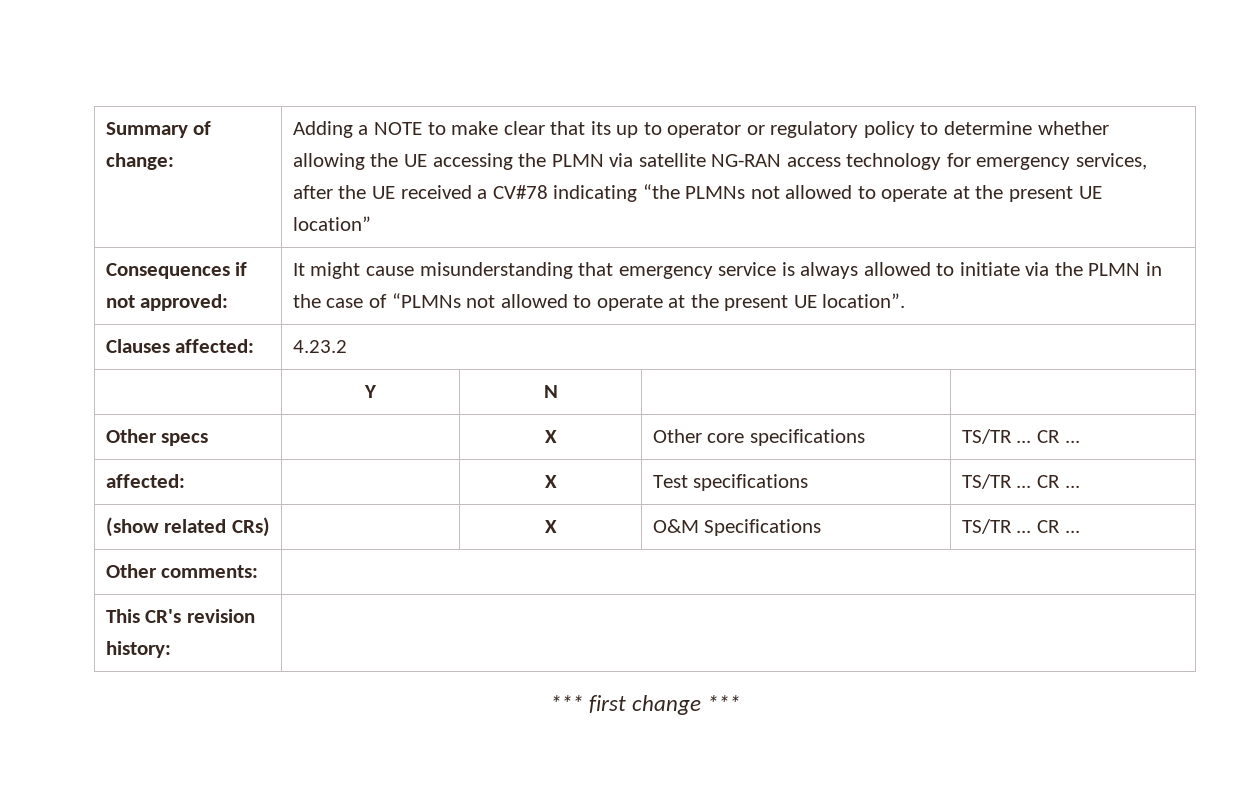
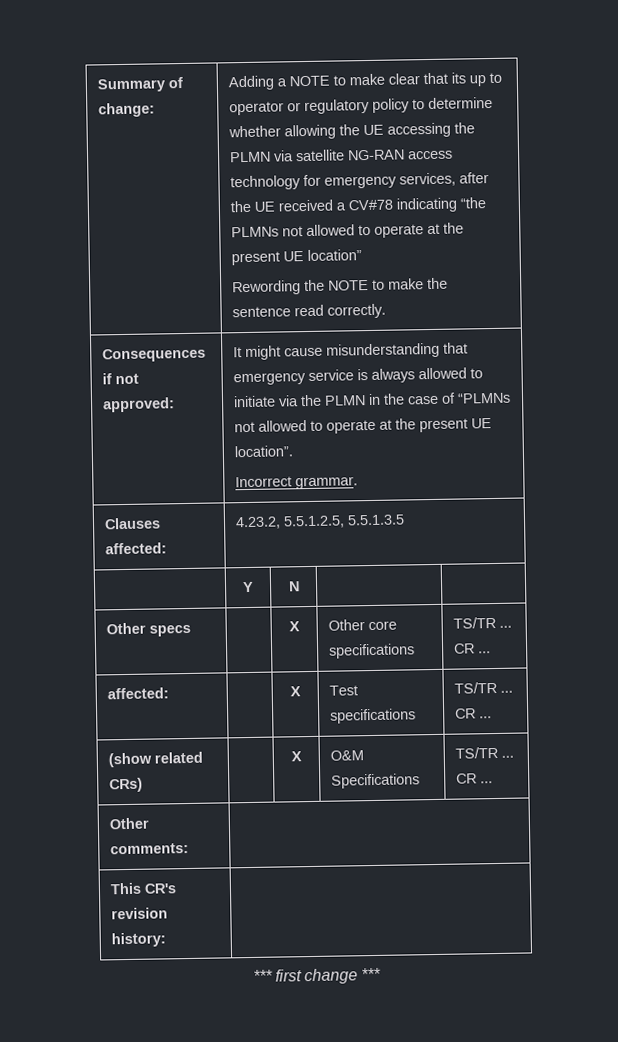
+ Rewording the NOTE to make the sentence read correctly.
  Consequences if not approved: | It might cause misunderstanding that emergency service is always allowed to initiate via the PLMN in the case of “PLMNs not allowed to operate at the present UE location”.
+ Incorrect grammar.
- Clauses affected: | 4.23.2
+ Clauses affected: | 4.23.2, 5.5.1.2.5, 5.5.1.3.5

